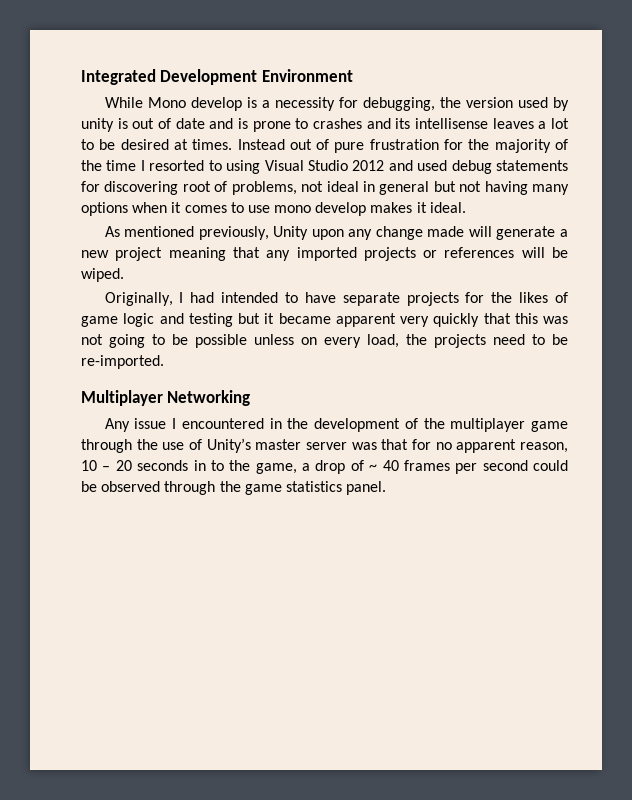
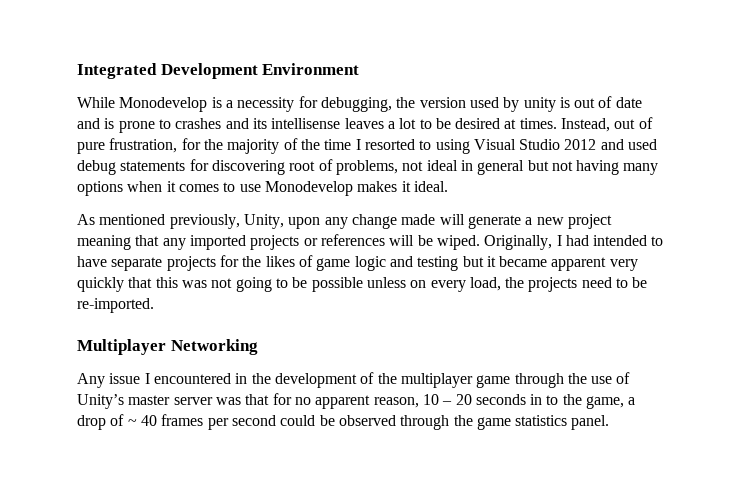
- While Mono develop is a necessity for debugging, the version used by unity is out of date and is prone to crashes and its intellisense leaves a lot to be desired at times.
+ While Monodevelop is a necessity for debugging, the version used by unity is out of date and is prone to crashes and its intellisense leaves a lot to be desired at times.
- Instead out of pure frustration for the majority of the time I resorted to using Visual Studio 2012 and used debug statements for discovering root of problems, not ideal in general but not having many options when it comes to use mono develop makes it ideal.
+ Instead, out of pure frustration, for the majority of the time I resorted to using Visual Studio 2012 and used debug statements for discovering root of problems, not ideal in general but not having many options when it comes to use Monodevelop makes it ideal.
- As mentioned previously, Unity upon any change made will generate a new project meaning that any imported projects or references will be wiped.
- Originally, I had intended to have separate projects for the likes of game logic and testing but it became apparent very quickly that this was not going to be possible unless on every load, the projects need to be re-imported.
+ As mentioned previously, Unity, upon any change made will generate a new project meaning that any imported projects or references will be wiped. Originally, I had intended to have separate projects for the likes of game logic and testing but it became apparent very quickly that this was not going to be possible unless on every load, the projects need to be re-imported.

